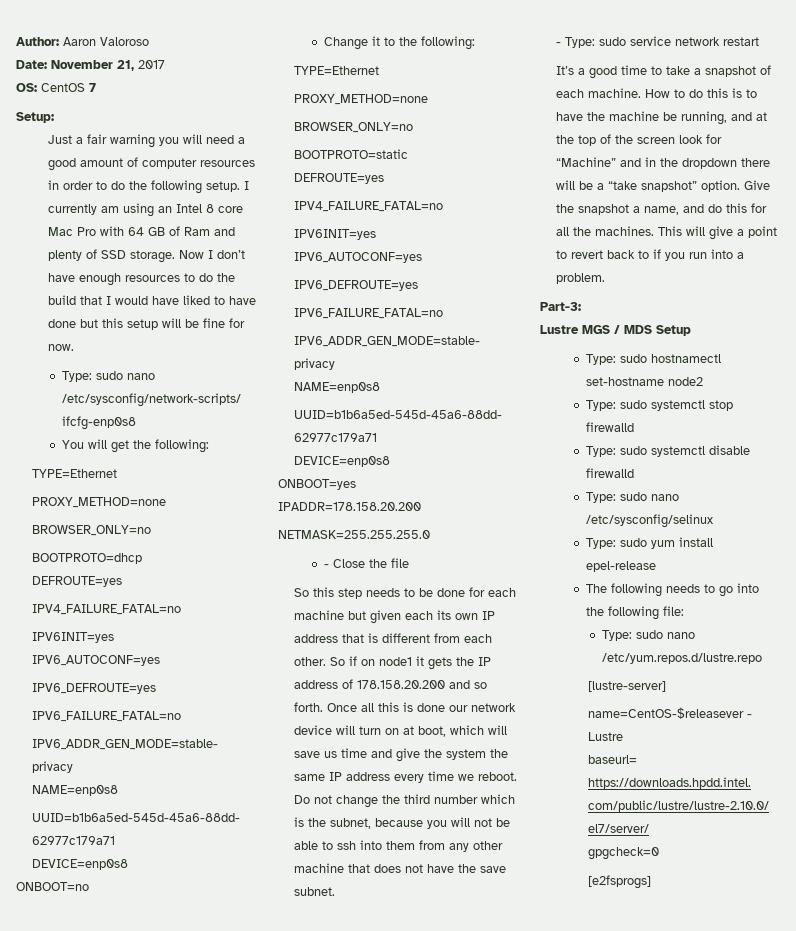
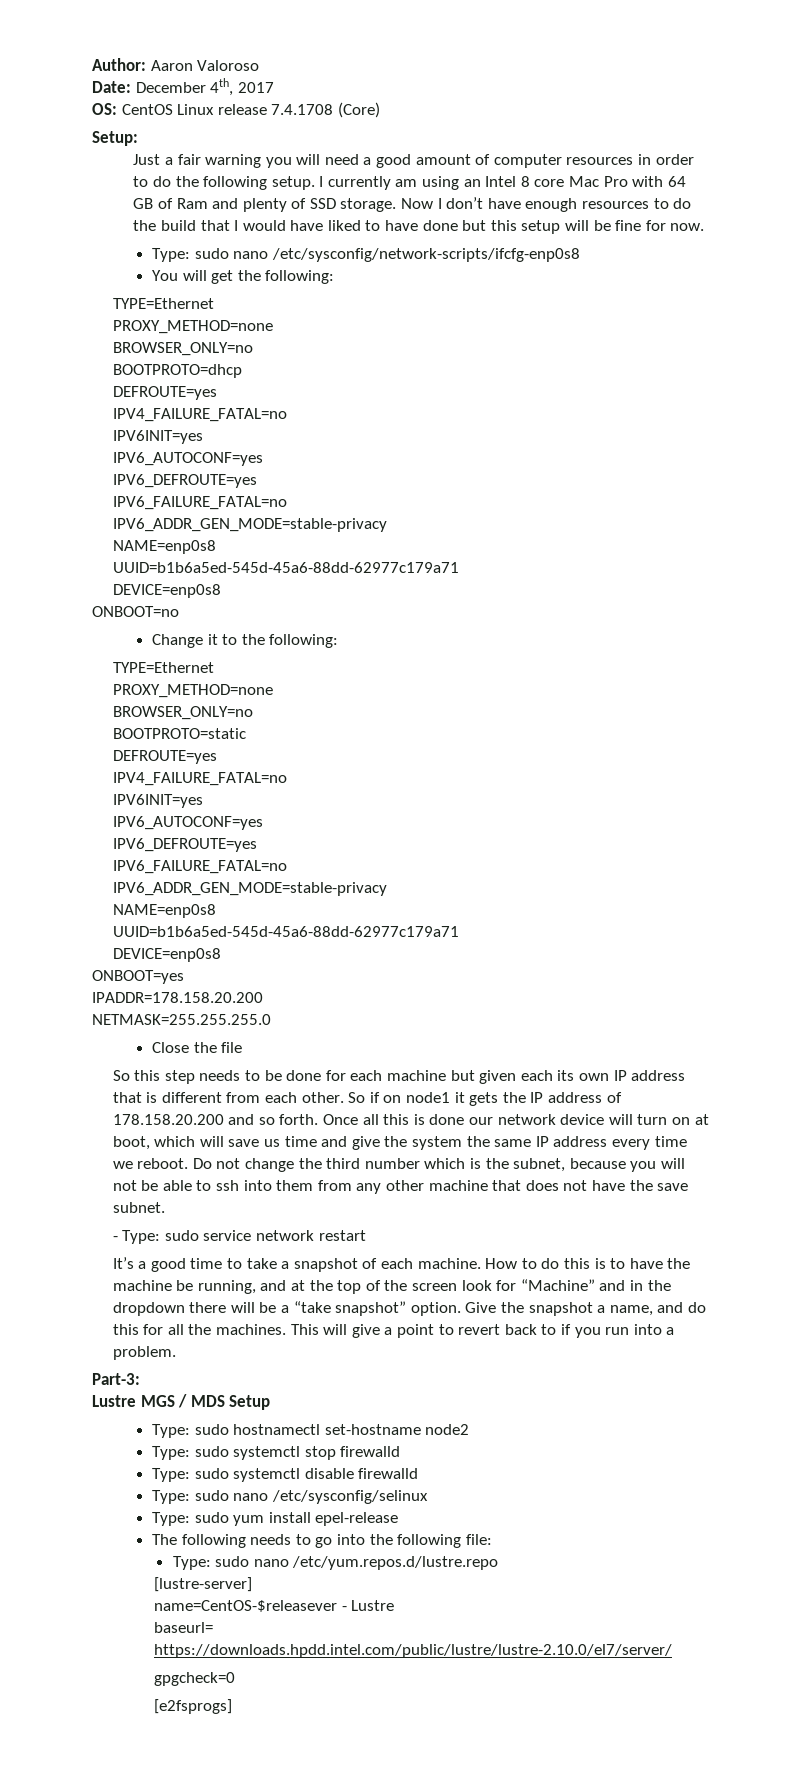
- Date: November 21, 2017
+ Date: December 4th, 2017
- OS: CentOS 7
+ OS: CentOS Linux release 7.4.1708 (Core)
- - Close the file
+ Close the file

